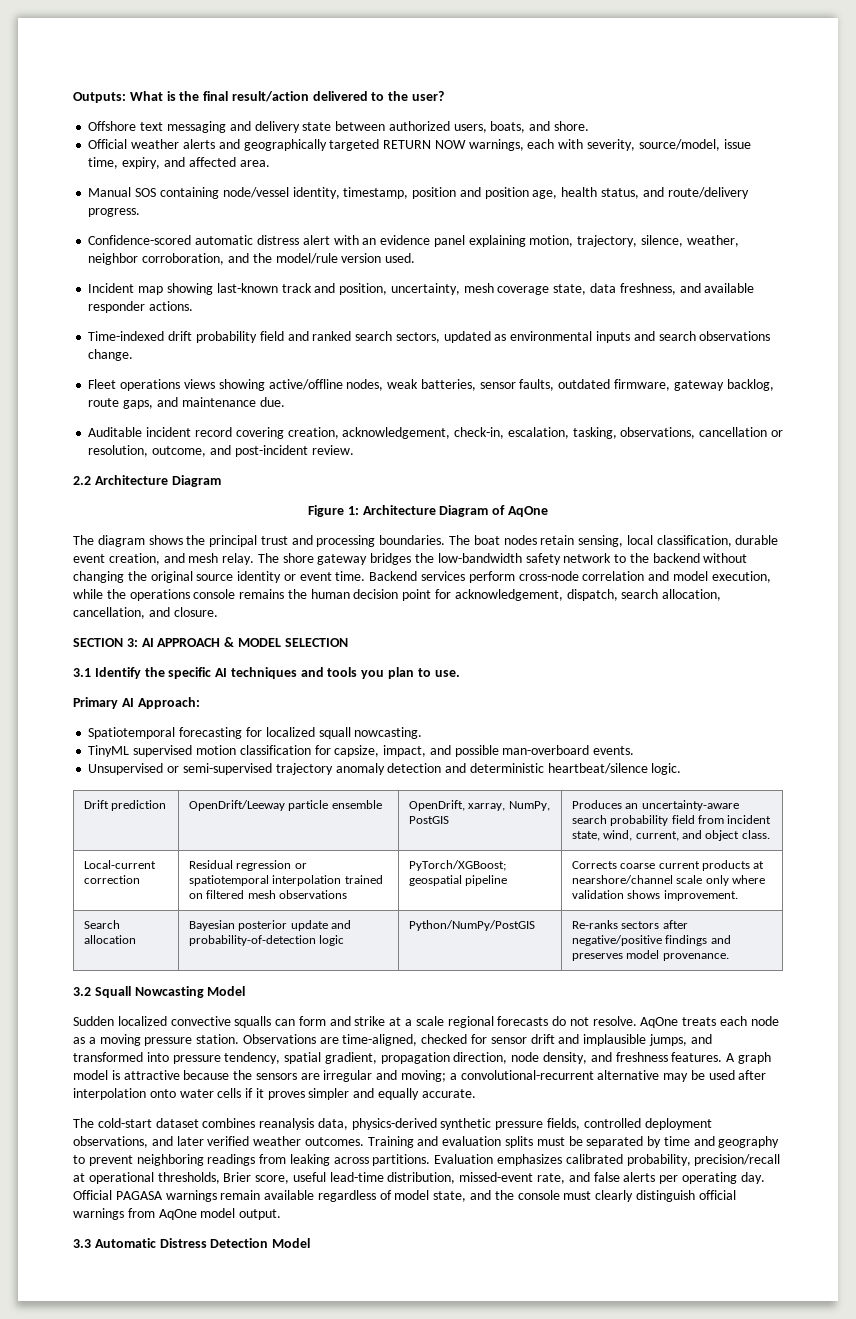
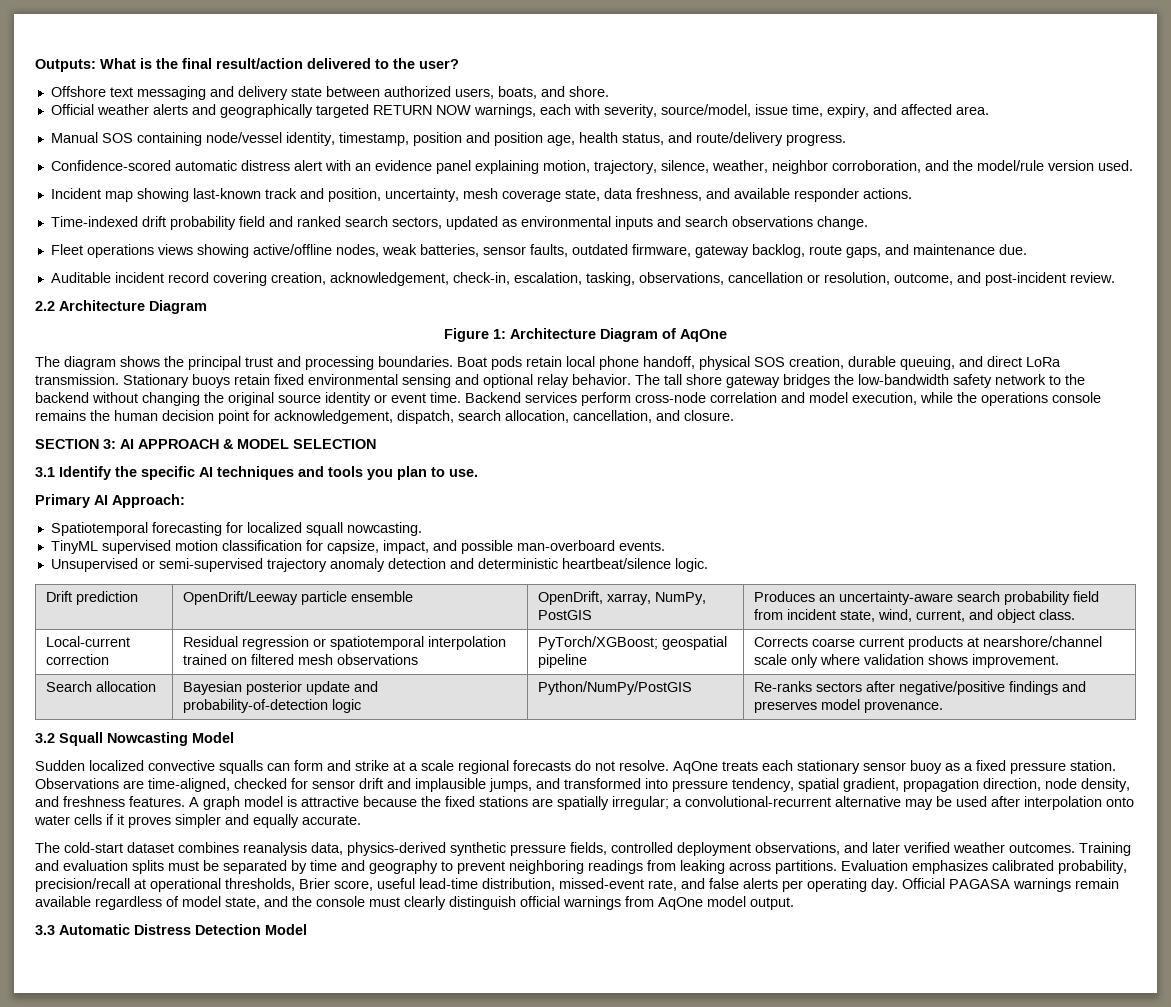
- The boat nodes retain sensing, local classification, durable event creation, and mesh relay. The shore gateway bridges the low-bandwidth safety network to the backend without changing the original source identity or event time.
+ Boat pods retain local phone handoff, physical SOS creation, durable queuing, and direct LoRa transmission. Stationary buoys retain fixed environmental sensing and optional relay behavior. The tall shore gateway bridges the low-bandwidth safety network to the backend without changing the original source identity or event time.
- AqOne treats each node as a moving pressure station.
+ AqOne treats each stationary sensor buoy as a fixed pressure station.
- A graph model is attractive because the sensors are irregular and moving; a convolutional-recurrent alternative may be used after interpolation onto water cells if it proves simpler and equally accurate.
+ A graph model is attractive because the fixed stations are spatially irregular; a convolutional-recurrent alternative may be used after interpolation onto water cells if it proves simpler and equally accurate.

